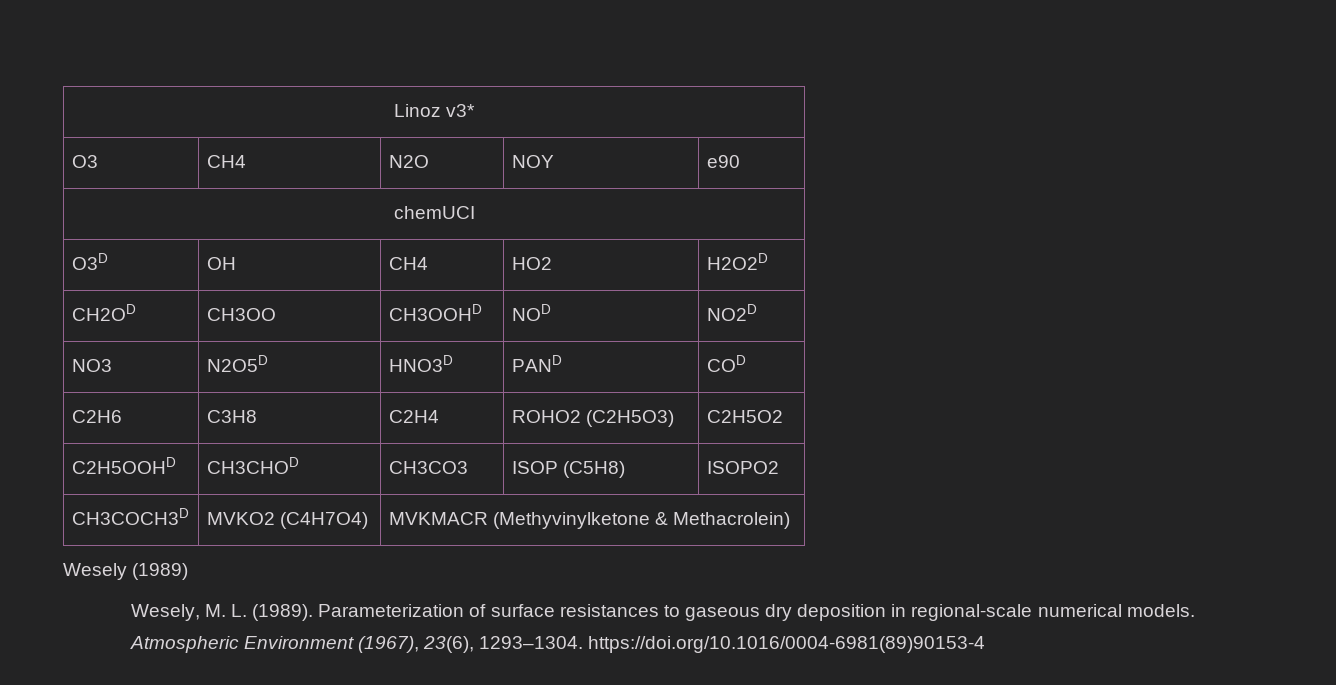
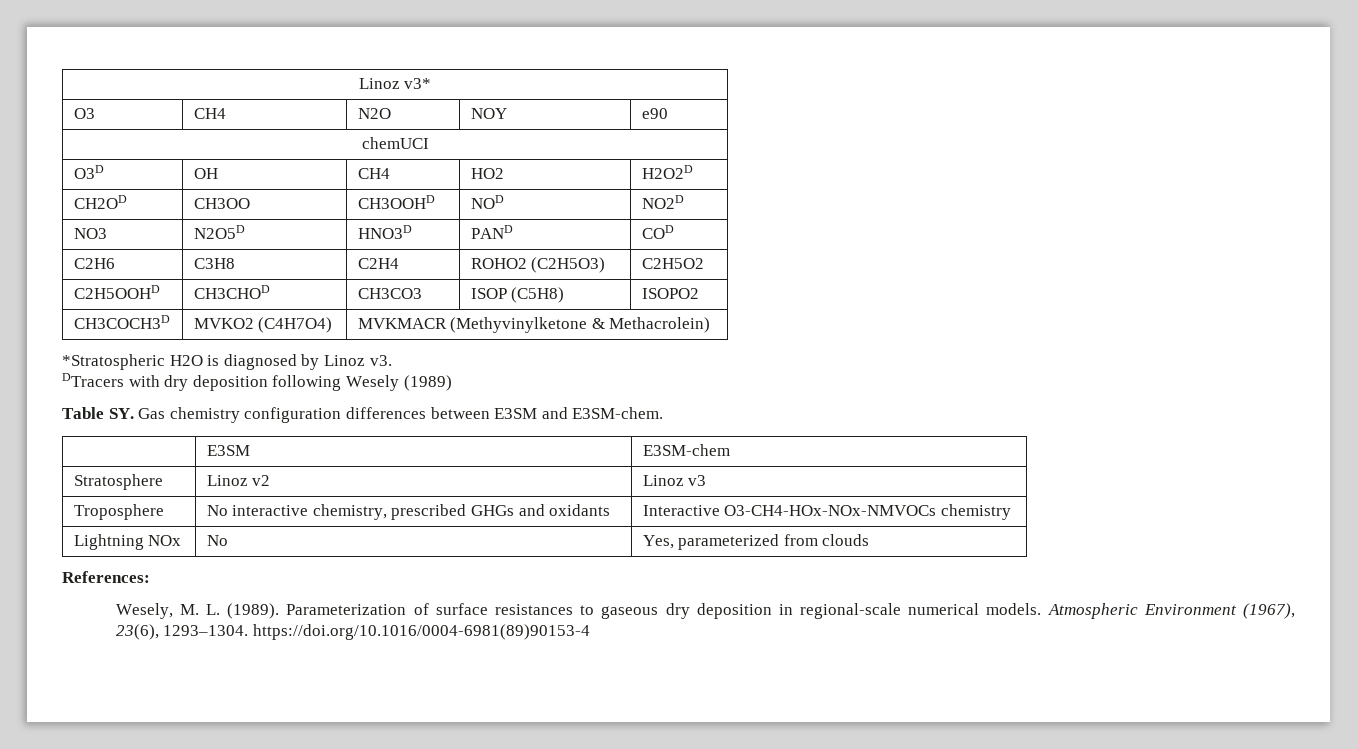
- Wesely (1989)
+ *Stratospheric H2O is diagnosed by Linoz v3.
+ DTracers with dry deposition following Wesely (1989)
+ Table SY. Gas chemistry configuration differences between E3SM and E3SM-chem.
+ | E3SM | E3SM-chem
+ Stratosphere | Linoz v2 | Linoz v3
+ Troposphere | No interactive chemistry, prescribed GHGs and oxidants | Interactive O3-CH4-HOx-NOx-NMVOCs chemistry
+ Lightning NOx | No | Yes, parameterized from clouds
+ References:

